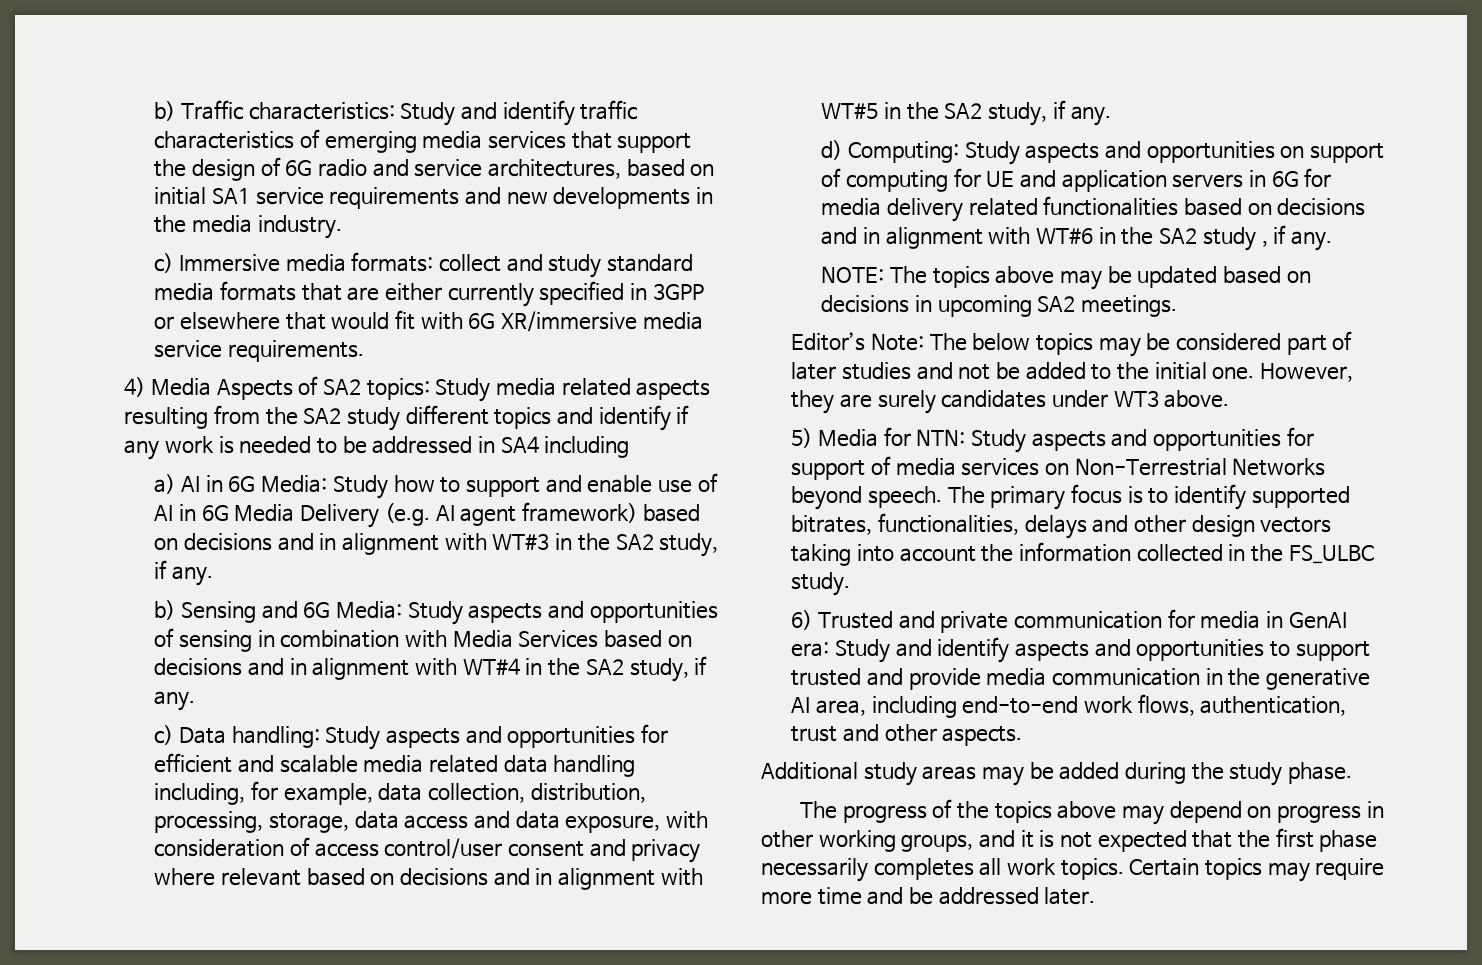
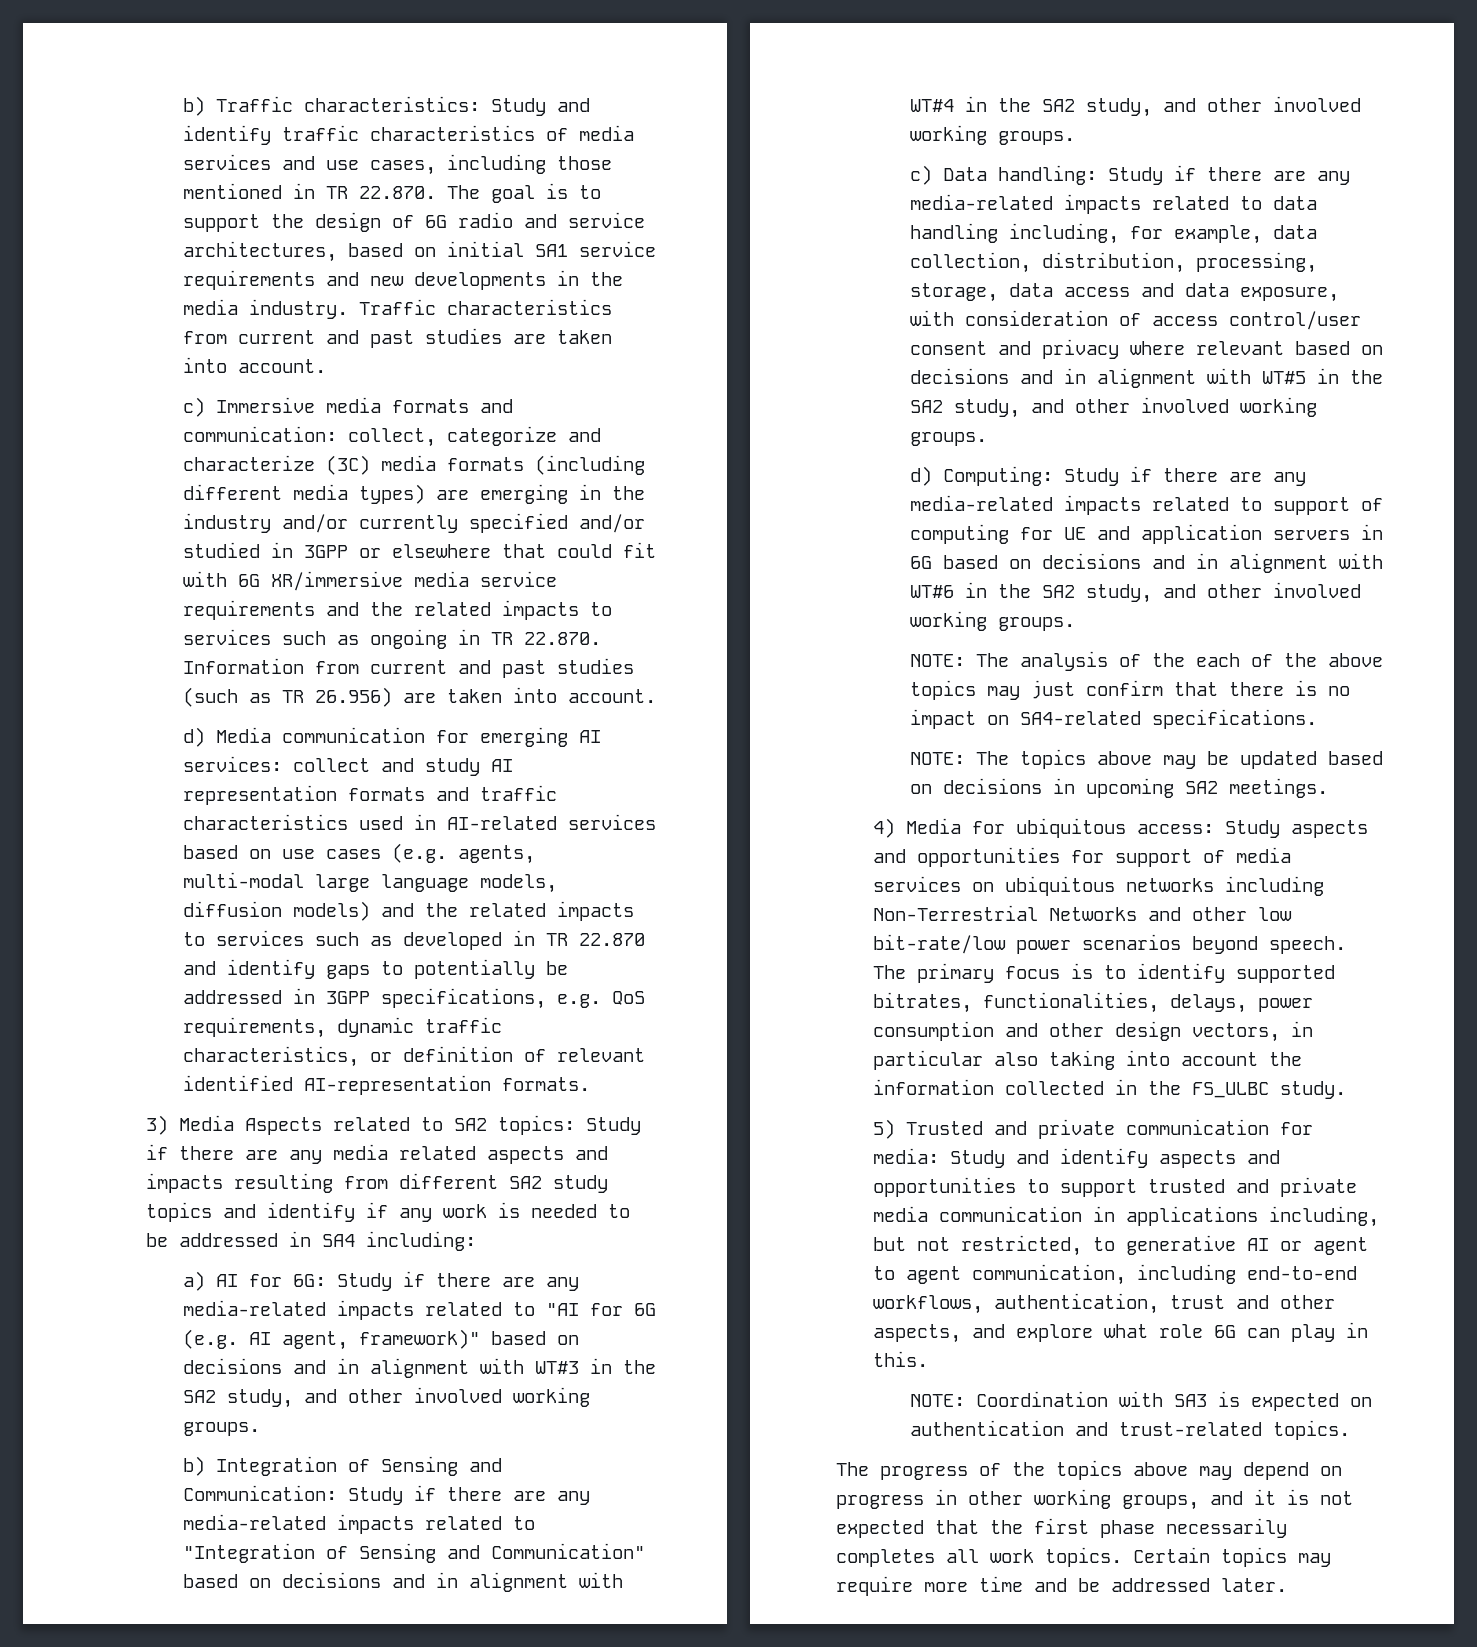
- b) Traffic characteristics: Study and identify traffic characteristics of emerging media services that support the design of 6G radio and service architectures, based on initial SA1 service requirements and new developments in the media industry.
- c) Immersive media formats: collect and study standard media formats that are either currently specified in 3GPP or elsewhere that would fit with 6G XR/immersive media service requirements.
- 4) Media Aspects of SA2 topics: Study media related aspects resulting from the SA2 study different topics and identify if any work is needed to be addressed in SA4 including
+ b) Traffic characteristics: Study and identify traffic characteristics of media services and use cases, including those mentioned in TR 22.870. The goal is to support the design of 6G radio and service architectures, based on initial SA1 service requirements and new developments in the media industry. Traffic characteristics from current and past studies are taken into account.
+ c) Immersive media formats and communication: collect, categorize and characterize (3C) media formats (including different media types) are emerging in the industry and/or currently specified and/or studied in 3GPP or elsewhere that could fit with 6G XR/immersive media service requirements and the related impacts to services such as ongoing in TR 22.870. Information from current and past studies (such as TR 26.956) are taken into account.
+ d) Media communication for emerging AI services: collect and study AI representation formats and traffic characteristics used in AI-related services based on use cases (e.g. agents, multi-modal large language models, diffusion models) and the related impacts to services such as developed in TR 22.870 and identify gaps to potentially be addressed in 3GPP specifications, e.g. QoS requirements, dynamic traffic characteristics, or definition of relevant identified AI-representation formats.
+ 3) Media Aspects related to SA2 topics: Study if there are any media related aspects and impacts resulting from different SA2 study topics and identify if any work is needed to be addressed in SA4 including:
- a) AI in 6G Media: Study how to support and enable use of AI in 6G Media Delivery (e.g. AI agent framework) based on decisions and in alignment with WT#3 in the SA2 study, if any.
- b) Sensing and 6G Media: Study aspects and opportunities of sensing in combination with Media Services based on decisions and in alignment with WT#4 in the SA2 study, if any.
+ a) AI for 6G: Study if there are any media-related impacts related to "AI for 6G (e.g. AI agent, framework)" based on decisions and in alignment with WT#3 in the SA2 study, and other involved working groups.
+ b) Integration of Sensing and Communication: Study if there are any media-related impacts related to "Integration of Sensing and Communication" based on decisions and in alignment with WT#4 in the SA2 study, and other involved working groups.
- Study aspects and opportunities for efficient and scalable media related data handling including, for example, data collection, distribution, processing, storage, data access and data exposure, with consideration of access control/user consent and privacy where relevant based on decisions and in alignment with WT#5 in the SA2 study, if any.
- d) Computing: Study aspects and opportunities on support of computing for UE and application servers in 6G for media delivery related functionalities based on decisions and in alignment with WT#6 in the SA2 study , if any.
+ Study if there are any media-related impacts related to data handling including, for example, data collection, distribution, processing, storage, data access and data exposure, with consideration of access control/user consent and privacy where relevant based on decisions and in alignment with WT#5 in the SA2 study, and other involved working groups.
+ d) Computing: Study if there are any media-related impacts related to support of computing for UE and application servers in 6G based on decisions and in alignment with WT#6 in the SA2 study, and other involved working groups.
+ NOTE: The analysis of the each of the above topics may just confirm that there is no impact on SA4-related specifications.
- Editor’s Note: The below topics may be considered part of later studies and not be added to the initial one. However, they are surely candidates under WT3 above.
- 5) Media for NTN: Study aspects and opportunities for support of media services on Non-Terrestrial Networks beyond speech.
+ 4) Media for ubiquitous access: Study aspects and opportunities for support of media services on ubiquitous networks including Non-Terrestrial Networks and other low bit-rate/low power scenarios beyond speech.
- The primary focus is to identify supported bitrates, functionalities, delays and other design vectors taking into account the information collected in the FS_ULBC study.
+ The primary focus is to identify supported bitrates, functionalities, delays, power consumption and other design vectors, in particular also taking into account the information collected in the FS_ULBC study.
- 6) Trusted and private communication for media in GenAI era: Study and identify aspects and opportunities to support trusted and provide media communication in the generative AI area, including end-to-end work flows, authentication, trust and other aspects.
- Additional study areas may be added during the study phase.
+ 5) Trusted and private communication for media: Study and identify aspects and opportunities to support trusted and private media communication in applications including, but not restricted, to generative AI or agent to agent communication, including end-to-end workflows, authentication, trust and other aspects, and explore what role 6G can play in this.
+ NOTE: Coordination with SA3 is expected on authentication and trust-related topics.

